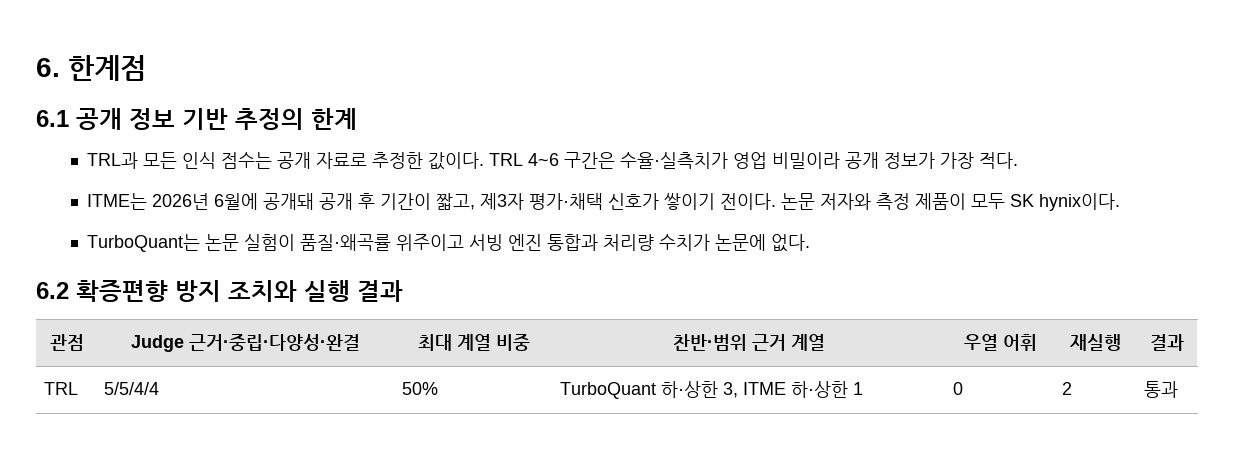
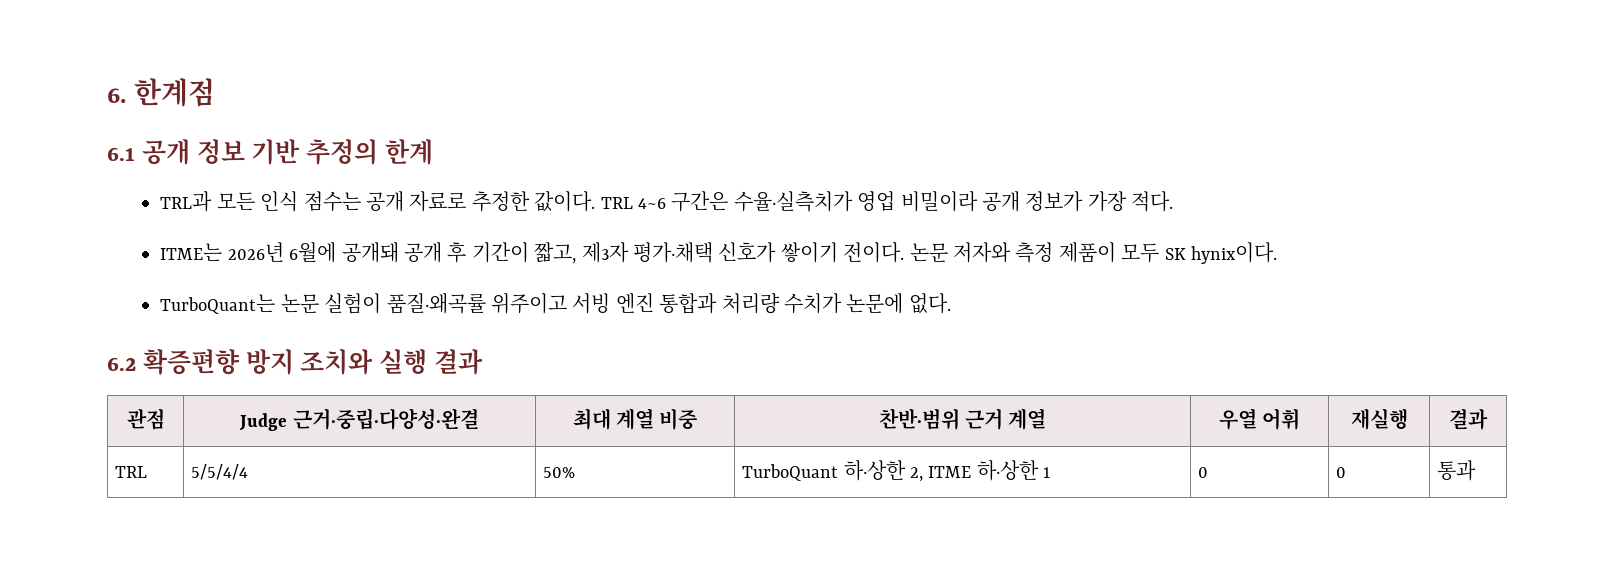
- TRL | 5/5/4/4 | 50% | TurboQuant 하·상한 3, ITME 하·상한 1 | 0 | 2 | 통과
+ TRL | 5/5/4/4 | 50% | TurboQuant 하·상한 2, ITME 하·상한 1 | 0 | 0 | 통과

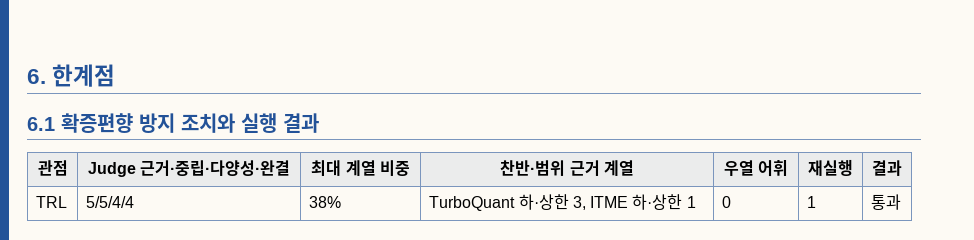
- 6.1 공개 정보 기반 추정의 한계
- TRL과 모든 인식 점수는 공개 자료로 추정한 값이다. TRL 4~6 구간은 수율·실측치가 영업 비밀이라 공개 정보가 가장 적다.
- ITME는 2026년 6월에 공개돼 공개 후 기간이 짧고, 제3자 평가·채택 신호가 쌓이기 전이다. 논문 저자와 측정 제품이 모두 SK hynix이다.
- TurboQuant는 논문 실험이 품질·왜곡률 위주이고 서빙 엔진 통합과 처리량 수치가 논문에 없다.
- 6.2 확증편향 방지 조치와 실행 결과
+ 6.1 확증편향 방지 조치와 실행 결과
- TRL | 5/5/4/4 | 50% | TurboQuant 하·상한 2, ITME 하·상한 1 | 0 | 0 | 통과
+ TRL | 5/5/4/4 | 38% | TurboQuant 하·상한 3, ITME 하·상한 1 | 0 | 1 | 통과

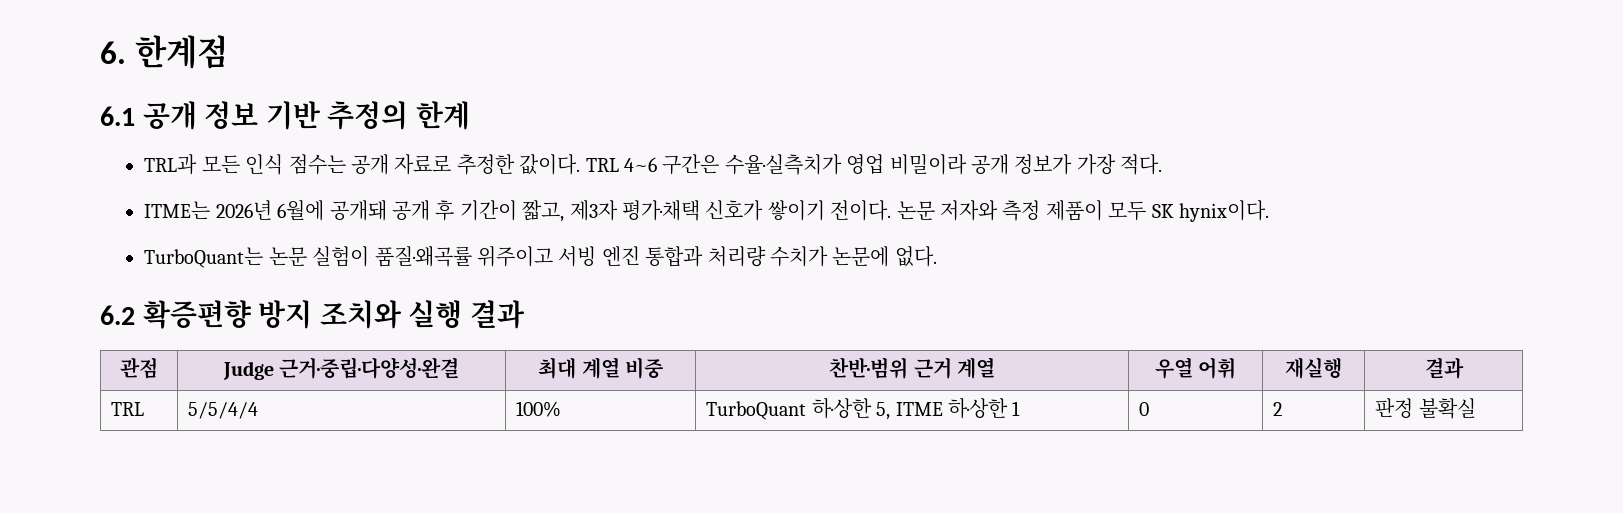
- 6.1 확증편향 방지 조치와 실행 결과
+ 6.1 공개 정보 기반 추정의 한계
+ TRL과 모든 인식 점수는 공개 자료로 추정한 값이다. TRL 4~6 구간은 수율·실측치가 영업 비밀이라 공개 정보가 가장 적다.
+ ITME는 2026년 6월에 공개돼 공개 후 기간이 짧고, 제3자 평가·채택 신호가 쌓이기 전이다. 논문 저자와 측정 제품이 모두 SK hynix이다.
+ TurboQuant는 논문 실험이 품질·왜곡률 위주이고 서빙 엔진 통합과 처리량 수치가 논문에 없다.
+ 6.2 확증편향 방지 조치와 실행 결과
- TRL | 5/5/4/4 | 38% | TurboQuant 하·상한 3, ITME 하·상한 1 | 0 | 1 | 통과
+ TRL | 5/5/4/4 | 100% | TurboQuant 하·상한 5, ITME 하·상한 1 | 0 | 2 | 판정 불확실

